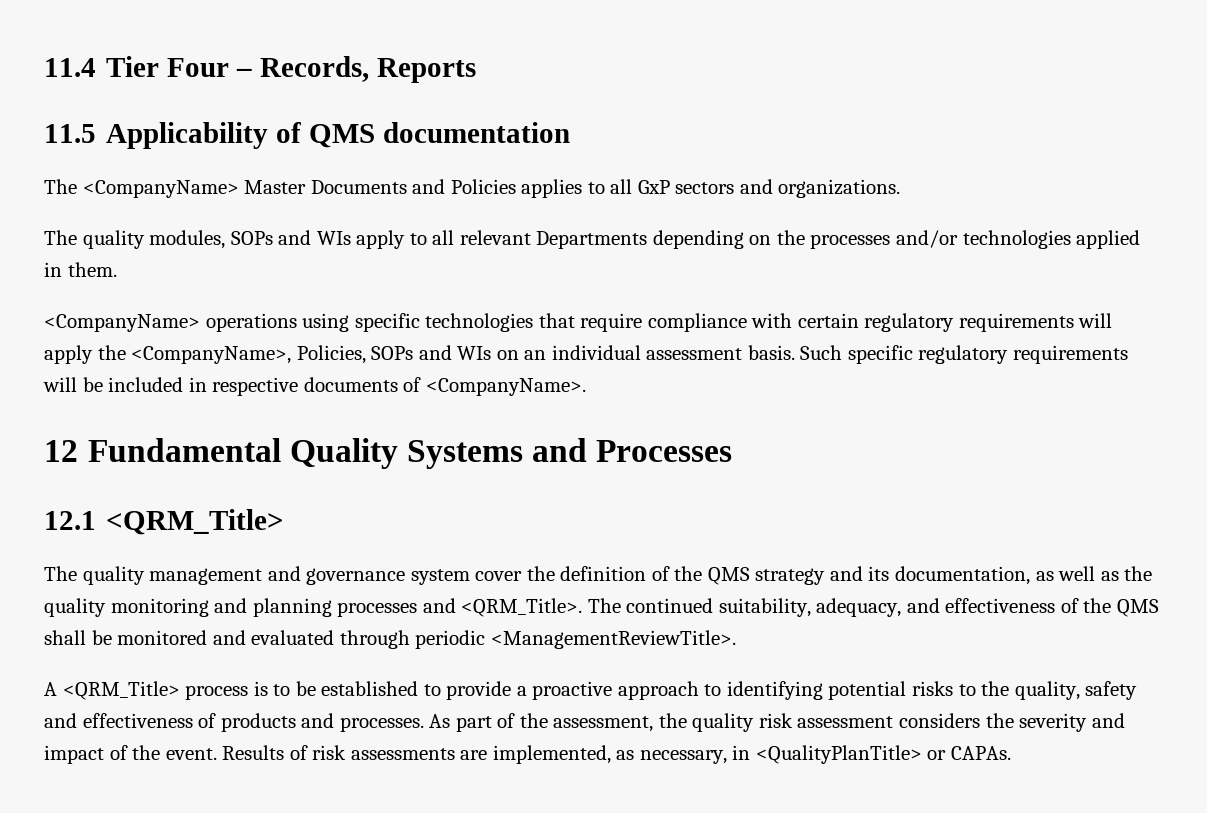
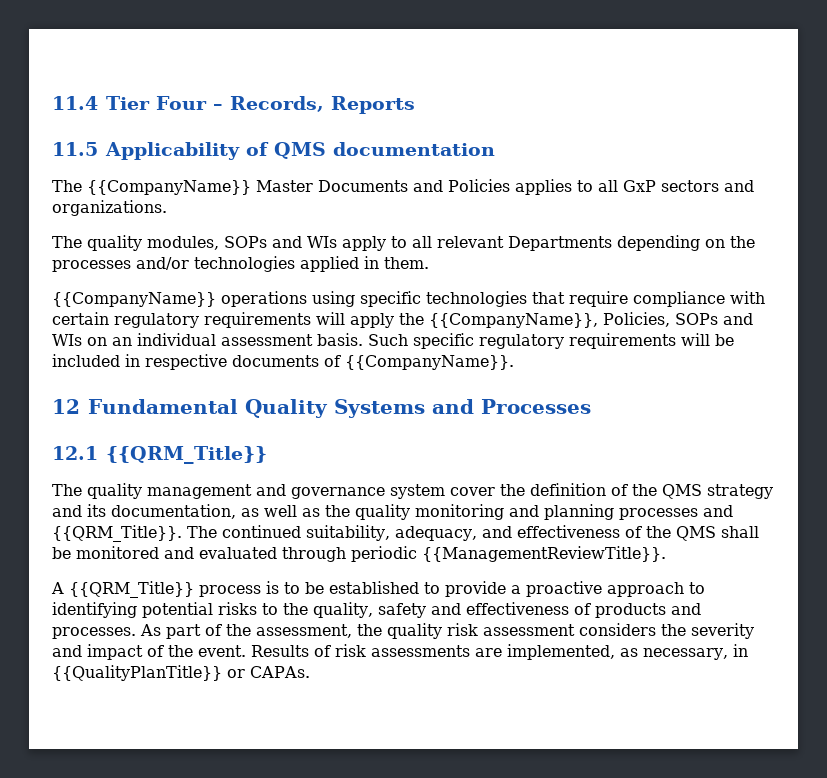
- The <CompanyName> Master Documents and Policies applies to all GxP sectors and organizations.
+ The {{CompanyName}} Master Documents and Policies applies to all GxP sectors and organizations.
- <CompanyName> operations using specific technologies that require compliance with certain regulatory requirements will apply the <CompanyName>, Policies, SOPs and WIs on an individual assessment basis.
+ {{CompanyName}} operations using specific technologies that require compliance with certain regulatory requirements will apply the {{CompanyName}}, Policies, SOPs and WIs on an individual assessment basis.
- Such specific regulatory requirements will be included in respective documents of <CompanyName>.
+ Such specific regulatory requirements will be included in respective documents of {{CompanyName}}.
- 12.1 <QRM_Title>
+ 12.1 {{QRM_Title}}
- The quality management and governance system cover the definition of the QMS strategy and its documentation, as well as the quality monitoring and planning processes and <QRM_Title>.
+ The quality management and governance system cover the definition of the QMS strategy and its documentation, as well as the quality monitoring and planning processes and {{QRM_Title}}.
- The continued suitability, adequacy, and effectiveness of the QMS shall be monitored and evaluated through periodic <ManagementReviewTitle>.
+ The continued suitability, adequacy, and effectiveness of the QMS shall be monitored and evaluated through periodic {{ManagementReviewTitle}}.
- A <QRM_Title> process is to be established to provide a proactive approach to identifying potential risks to the quality, safety and effectiveness of products and processes.
+ A {{QRM_Title}} process is to be established to provide a proactive approach to identifying potential risks to the quality, safety and effectiveness of products and processes.
- Results of risk assessments are implemented, as necessary, in <QualityPlanTitle> or CAPAs.
+ Results of risk assessments are implemented, as necessary, in {{QualityPlanTitle}} or CAPAs.

